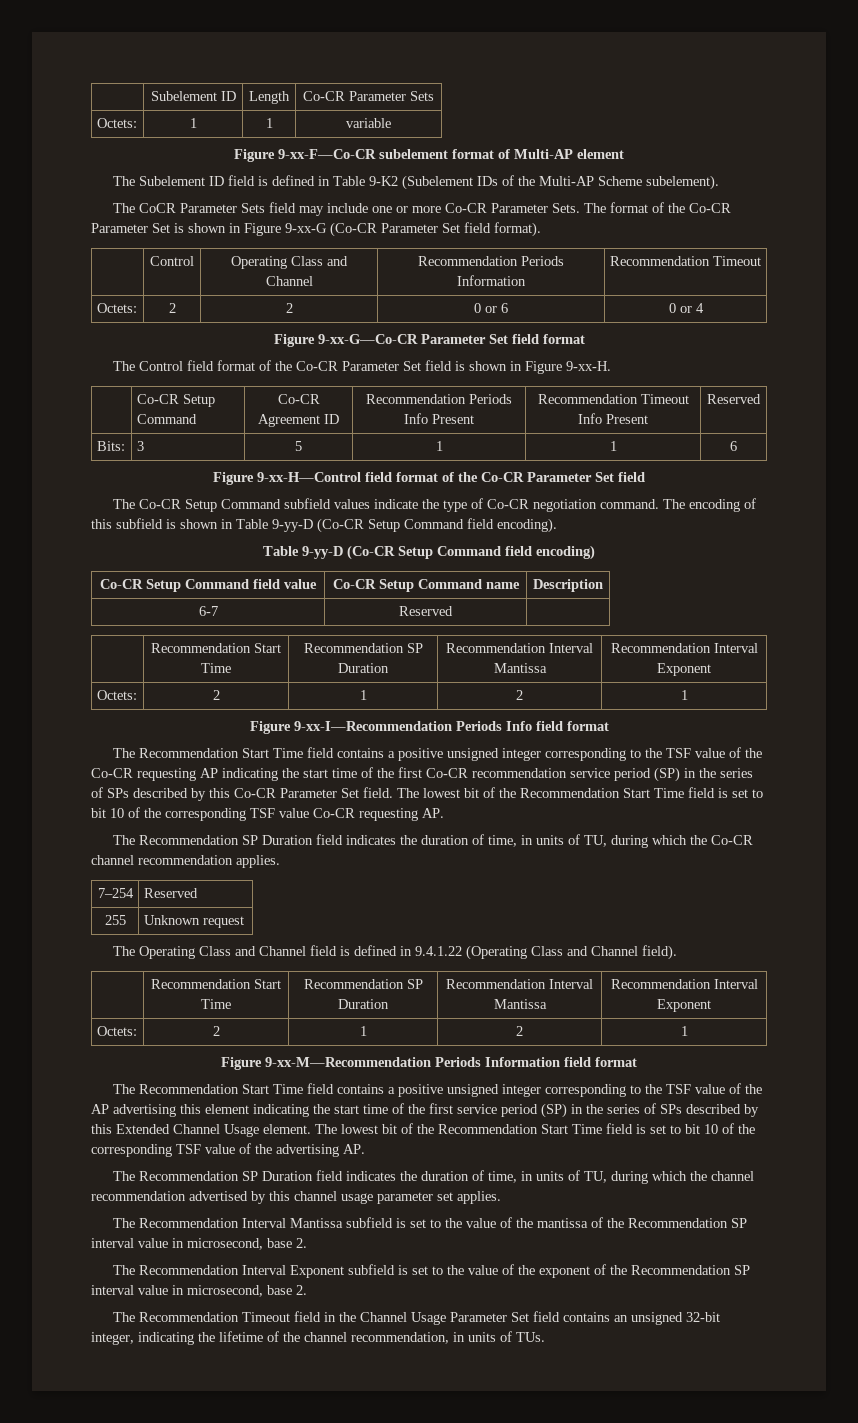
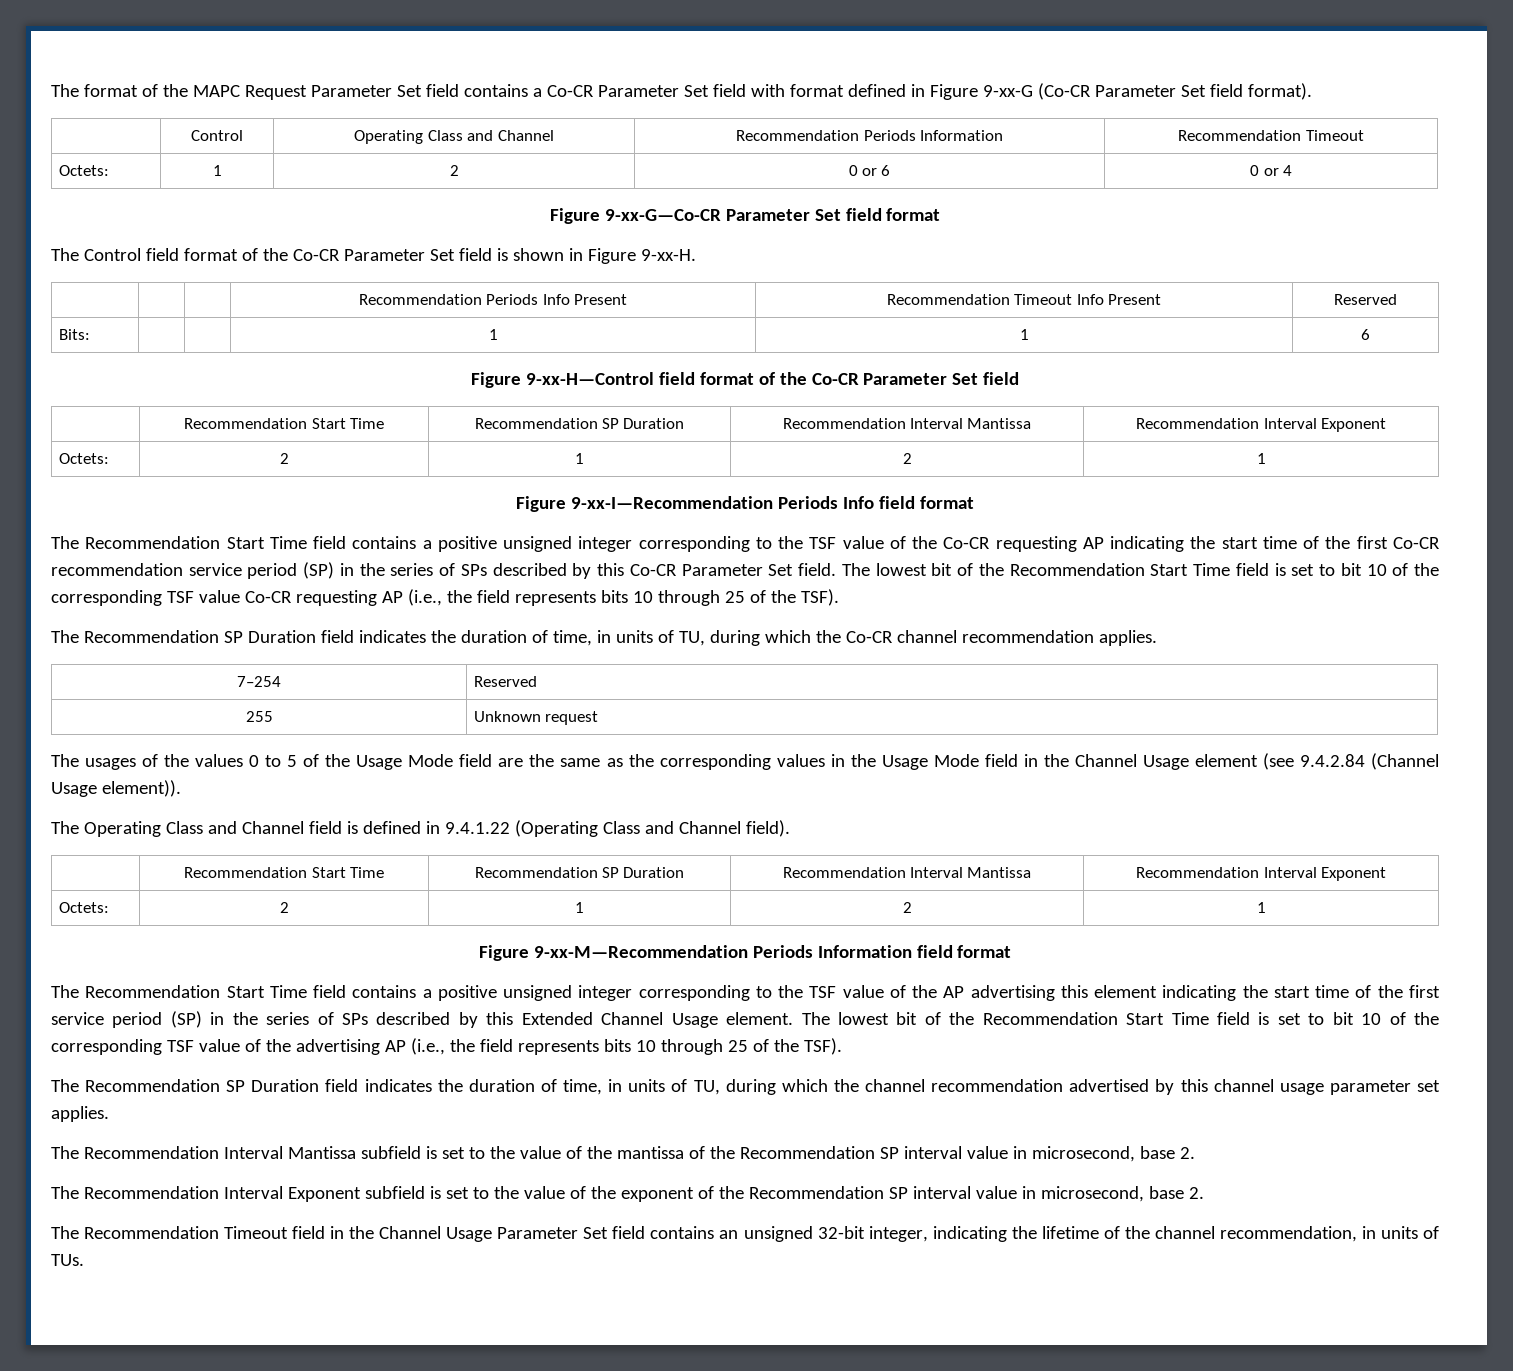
- | Subelement ID | Length | Co-CR Parameter Sets
- Octets: | 1 | 1 | variable
- Figure 9-xx-F—Co-CR subelement format of Multi-AP element
- The Subelement ID field is defined in Table 9-K2 (Subelement IDs of the Multi-AP Scheme subelement).
- The CoCR Parameter Sets field may include one or more Co-CR Parameter Sets. The format of the Co-CR Parameter Set is shown in Figure 9-xx-G (Co-CR Parameter Set field format).
+ The format of the MAPC Request Parameter Set field contains a Co-CR Parameter Set field with format defined in Figure 9-xx-G (Co-CR Parameter Set field format).
- Octets: | 2 | 2 | 0 or 6 | 0 or 4
+ Octets: | 1 | 2 | 0 or 6 | 0 or 4
- | Co-CR Setup Command | Co-CR Agreement ID | Recommendation Periods Info Present | Recommendation Timeout Info Present | Reserved
+ | | | Recommendation Periods Info Present | Recommendation Timeout Info Present | Reserved
- Bits: | 3 | 5 | 1 | 1 | 6
+ Bits: | | | 1 | 1 | 6
- The Co-CR Setup Command subfield values indicate the type of Co-CR negotiation command. The encoding of this subfield is shown in Table 9-yy-D (Co-CR Setup Command field encoding).
- Table 9-yy-D (Co-CR Setup Command field encoding)
- Co-CR Setup Command field value | Co-CR Setup Command name | Description
- 6-7 | Reserved |
- The lowest bit of the Recommendation Start Time field is set to bit 10 of the corresponding TSF value Co-CR requesting AP.
+ The lowest bit of the Recommendation Start Time field is set to bit 10 of the corresponding TSF value Co-CR requesting AP (i.e., the field represents bits 10 through 25 of the TSF).
+ The usages of the values 0 to 5 of the Usage Mode field are the same as the corresponding values in the Usage Mode field in the Channel Usage element (see 9.4.2.84 (Channel Usage element)).
- The lowest bit of the Recommendation Start Time field is set to bit 10 of the corresponding TSF value of the advertising AP.
+ The lowest bit of the Recommendation Start Time field is set to bit 10 of the corresponding TSF value of the advertising AP (i.e., the field represents bits 10 through 25 of the TSF).

